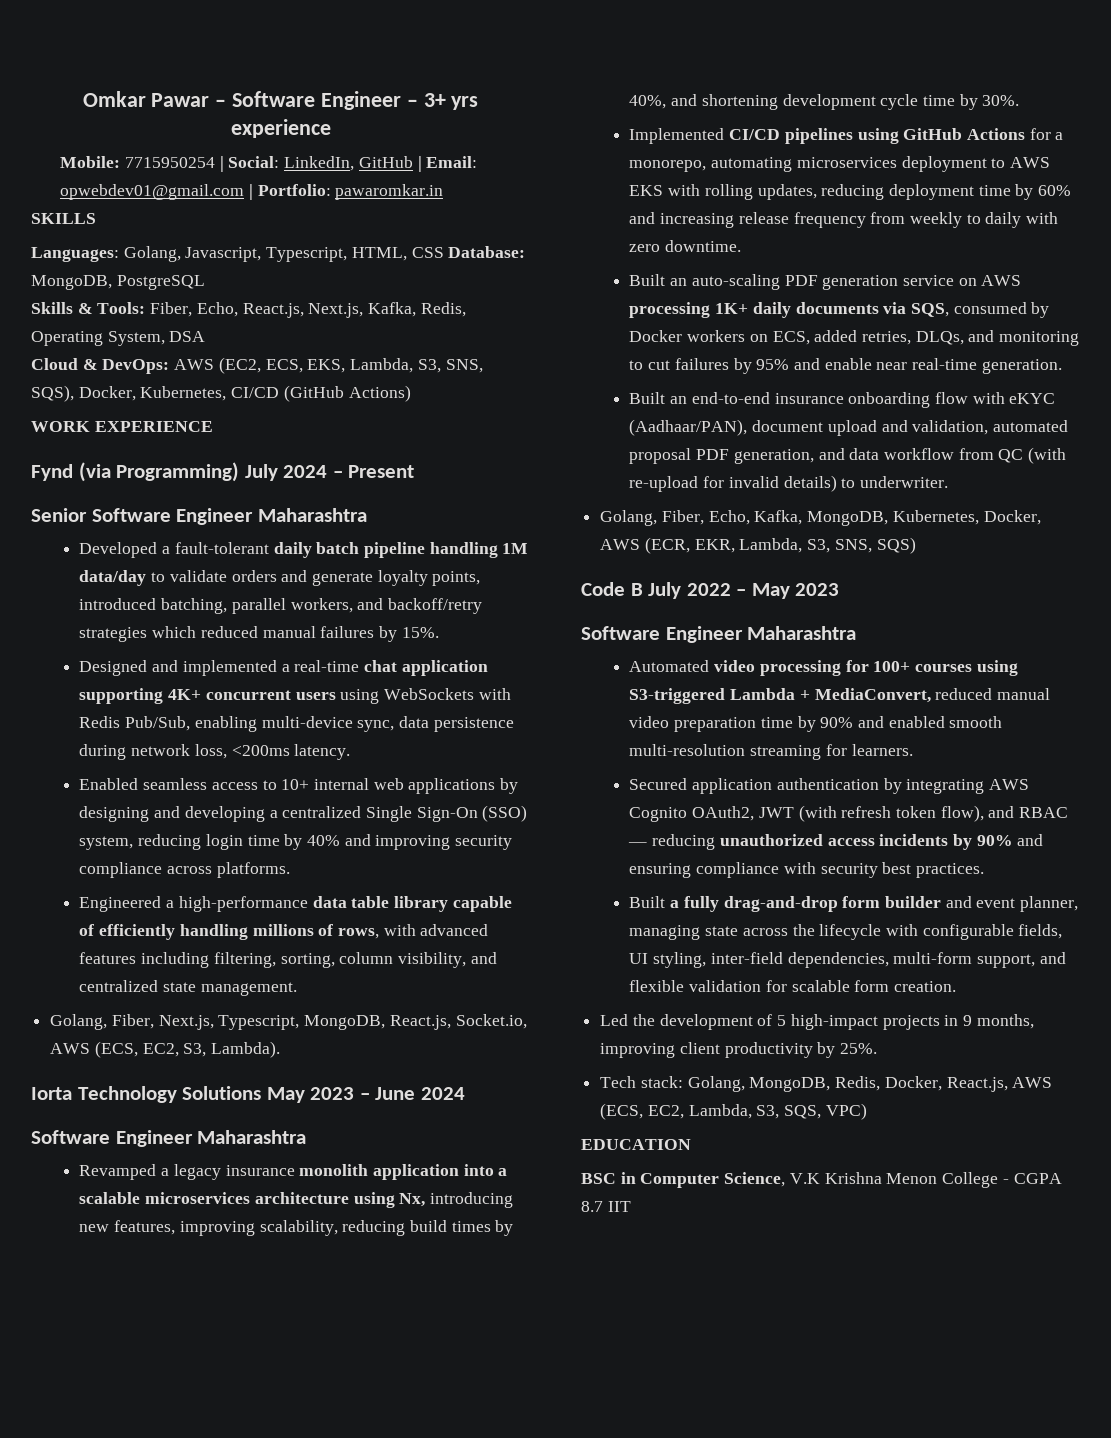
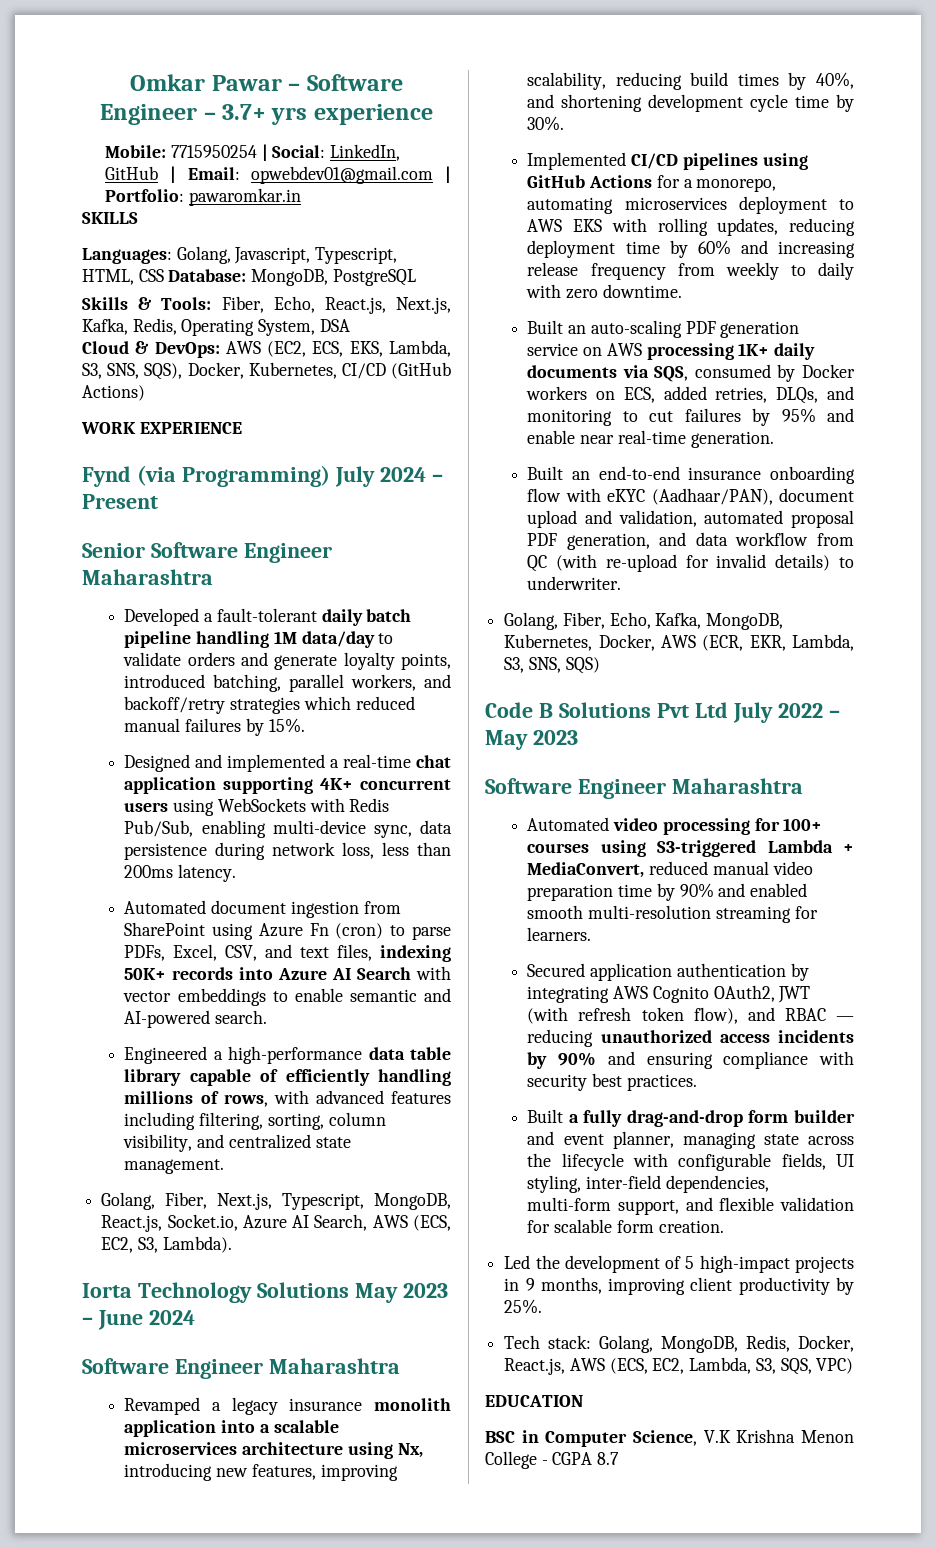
- Omkar Pawar – Software Engineer – 3+ yrs experience
+ Omkar Pawar – Software Engineer – 3.7+ yrs experience
- Designed and implemented a real-time chat application supporting 4K+ concurrent users using WebSockets with Redis Pub/Sub, enabling multi-device sync, data persistence during network loss, <200ms latency.
- Enabled seamless access to 10+ internal web applications by designing and developing a centralized Single Sign-On (SSO) system, reducing login time by 40% and improving security compliance across platforms.
+ Designed and implemented a real-time chat application supporting 4K+ concurrent users using WebSockets with Redis Pub/Sub, enabling multi-device sync, data persistence during network loss, less than 200ms latency.
+ Automated document ingestion from SharePoint using Azure Fn (cron) to parse PDFs, Excel, CSV, and text files, indexing 50K+ records into Azure AI Search with vector embeddings to enable semantic and AI-powered search.
- Golang, Fiber, Next.js, Typescript, MongoDB, React.js, Socket.io, AWS (ECS, EC2, S3, Lambda).
+ Golang, Fiber, Next.js, Typescript, MongoDB, React.js, Socket.io, Azure AI Search, AWS (ECS, EC2, S3, Lambda).
- Code B July 2022 – May 2023
+ Code B Solutions Pvt Ltd July 2022 – May 2023
- BSC in Computer Science, V.K Krishna Menon College - CGPA 8.7 IIT
+ BSC in Computer Science, V.K Krishna Menon College - CGPA 8.7

